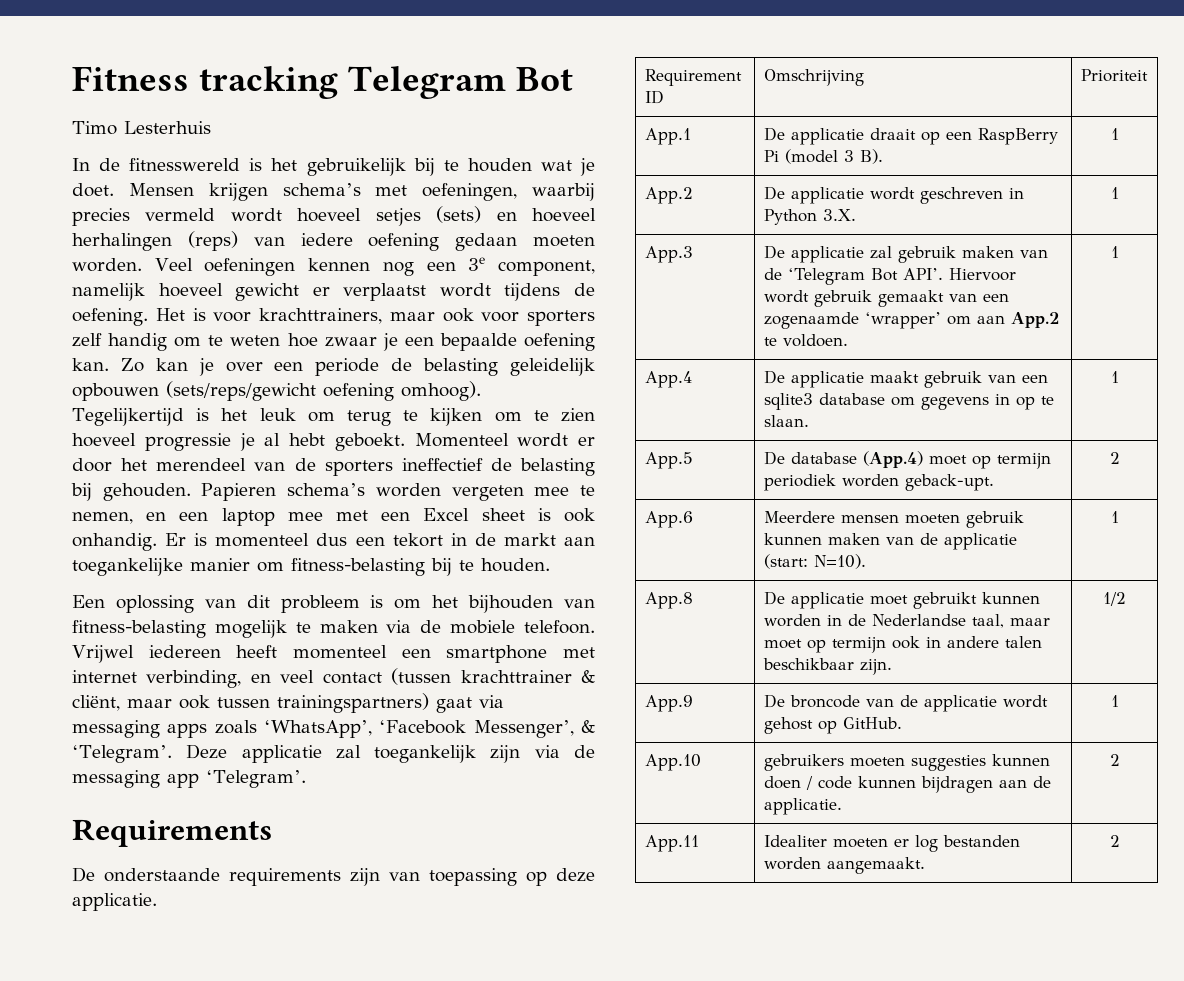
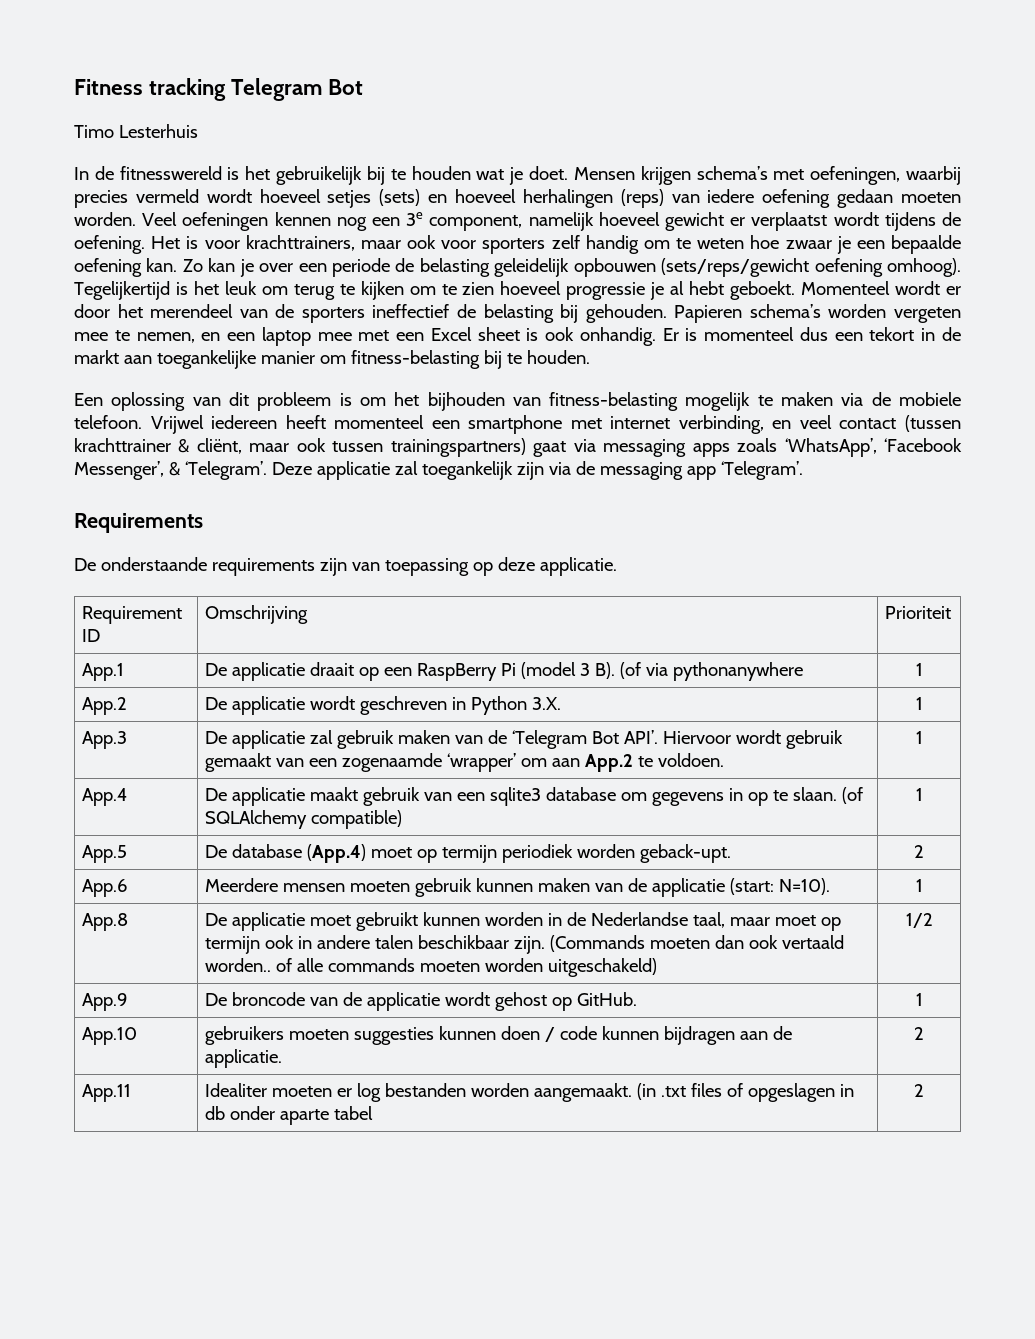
- App.1 | De applicatie draait op een RaspBerry Pi (model 3 B). | 1
+ App.1 | De applicatie draait op een RaspBerry Pi (model 3 B). (of via pythonanywhere | 1
- App.4 | De applicatie maakt gebruik van een sqlite3 database om gegevens in op te slaan. | 1
+ App.4 | De applicatie maakt gebruik van een sqlite3 database om gegevens in op te slaan. (of SQLAlchemy compatible) | 1
- App.8 | De applicatie moet gebruikt kunnen worden in de Nederlandse taal, maar moet op termijn ook in andere talen beschikbaar zijn. | 1/2
+ App.8 | De applicatie moet gebruikt kunnen worden in de Nederlandse taal, maar moet op termijn ook in andere talen beschikbaar zijn. (Commands moeten dan ook vertaald worden.. of alle commands moeten worden uitgeschakeld) | 1/2
- App.11 | Idealiter moeten er log bestanden worden aangemaakt. | 2
+ App.11 | Idealiter moeten er log bestanden worden aangemaakt. (in .txt files of opgeslagen in db onder aparte tabel | 2

